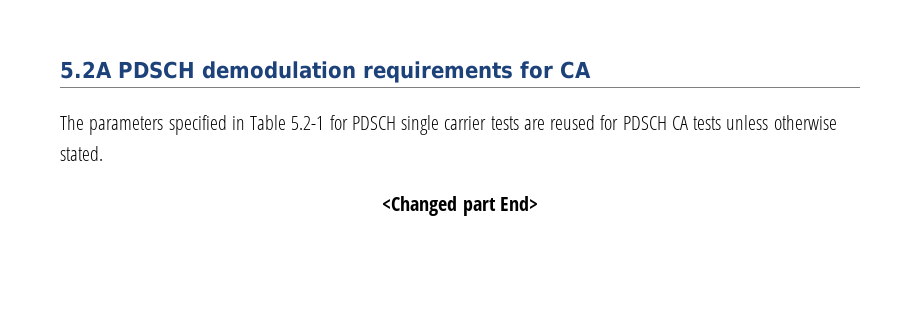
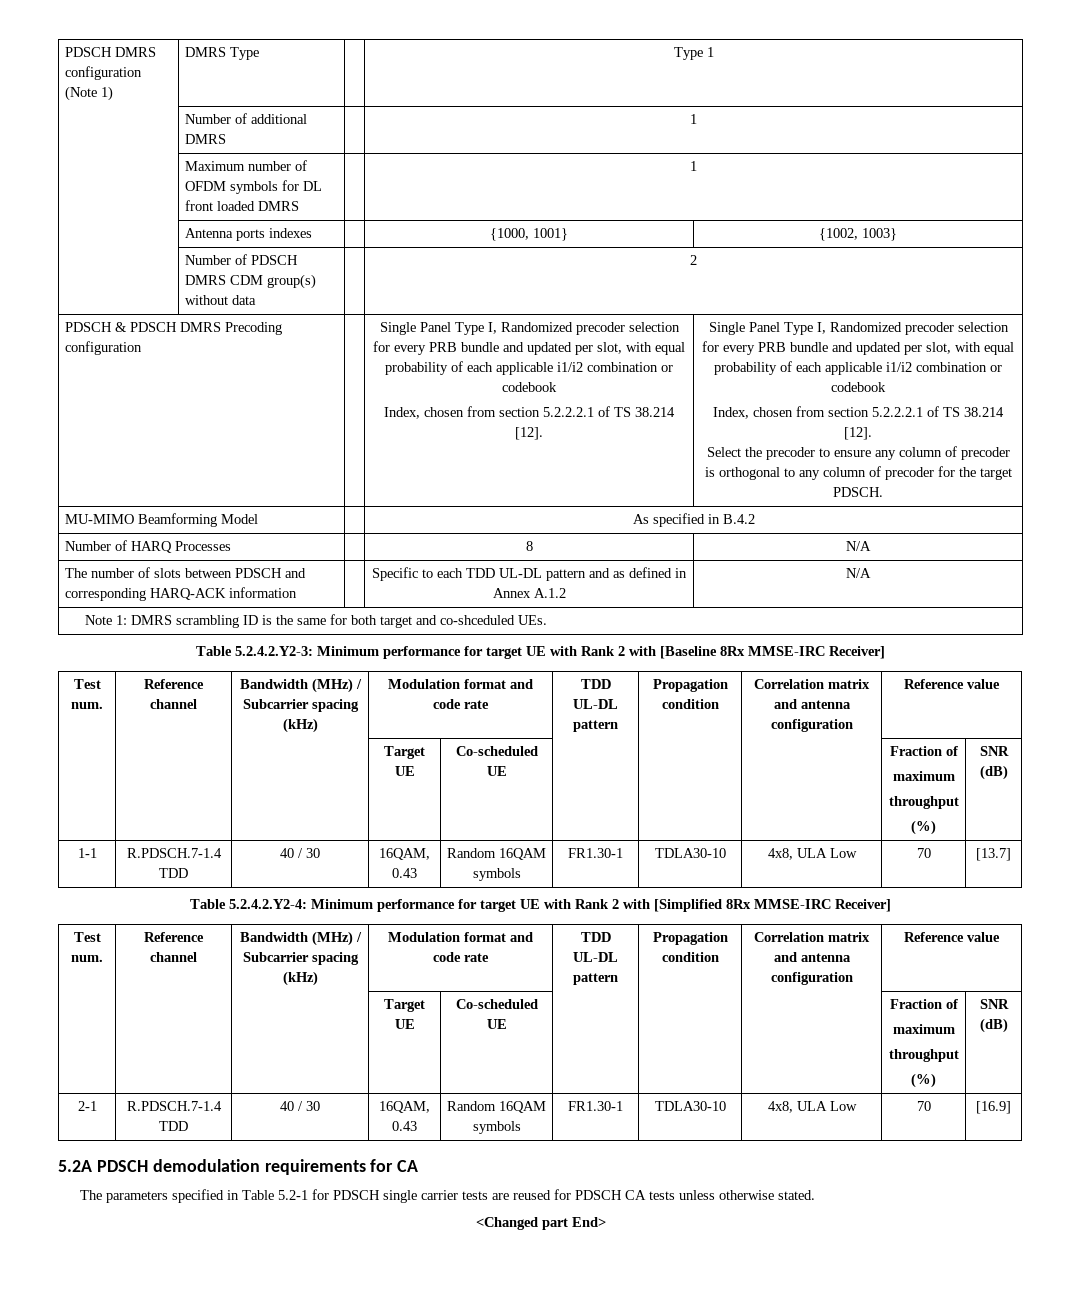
+ PDSCH DMRS configuration (Note 1) | DMRS Type | | Type 1
+ | Number of additional DMRS | | 1
+ | Maximum number of OFDM symbols for DL front loaded DMRS | | 1
+ | Antenna ports indexes | | {1000, 1001} | {1002, 1003}
+ | Number of PDSCH DMRS CDM group(s) without data | | 2
+ PDSCH & PDSCH DMRS Precoding configuration | | Single Panel Type I, Randomized precoder selection for every PRB bundle and updated per slot, with equal probability of each applicable i1/i2 combination or codebook
+ Index, chosen from section 5.2.2.2.1 of TS 38.214 [12]. | Single Panel Type I, Randomized precoder selection for every PRB bundle and updated per slot, with equal probability of each applicable i1/i2 combination or codebook
+ Index, chosen from section 5.2.2.2.1 of TS 38.214 [12].
+ Select the precoder to ensure any column of precoder is orthogonal to any column of precoder for the target PDSCH.
+ MU-MIMO Beamforming Model | | As specified in B.4.2
+ Number of HARQ Processes | | 8 | N/A
+ The number of slots between PDSCH and corresponding HARQ-ACK information | | Specific to each TDD UL-DL pattern and as defined in Annex A.1.2 | N/A
+ Note 1: DMRS scrambling ID is the same for both target and co-shceduled UEs.
+ Table 5.2.4.2.Y2-3: Minimum performance for target UE with Rank 2 with [Baseline 8Rx MMSE-IRC Receiver]
+ Test num. | Reference channel | Bandwidth (MHz) / Subcarrier spacing (kHz) | Modulation format and code rate | TDD UL-DL pattern | Propagation condition | Correlation matrix and antenna configuration | Reference value
+ | | | Target UE | Co-scheduled UE | | | | Fraction of
+ maximum
+ throughput
+ (%) | SNR (dB)
+ 1-1 | R.PDSCH.7-1.4 TDD | 40 / 30 | 16QAM, 0.43 | Random 16QAM symbols | FR1.30-1 | TDLA30-10 | 4x8, ULA Low | 70 | [13.7]
+ Table 5.2.4.2.Y2-4: Minimum performance for target UE with Rank 2 with [Simplified 8Rx MMSE-IRC Receiver]
+ Test num. | Reference channel | Bandwidth (MHz) / Subcarrier spacing (kHz) | Modulation format and code rate | TDD UL-DL pattern | Propagation condition | Correlation matrix and antenna configuration | Reference value
+ | | | Target UE | Co-scheduled UE | | | | Fraction of
+ maximum
+ throughput
+ (%) | SNR (dB)
+ 2-1 | R.PDSCH.7-1.4 TDD | 40 / 30 | 16QAM, 0.43 | Random 16QAM symbols | FR1.30-1 | TDLA30-10 | 4x8, ULA Low | 70 | [16.9]

